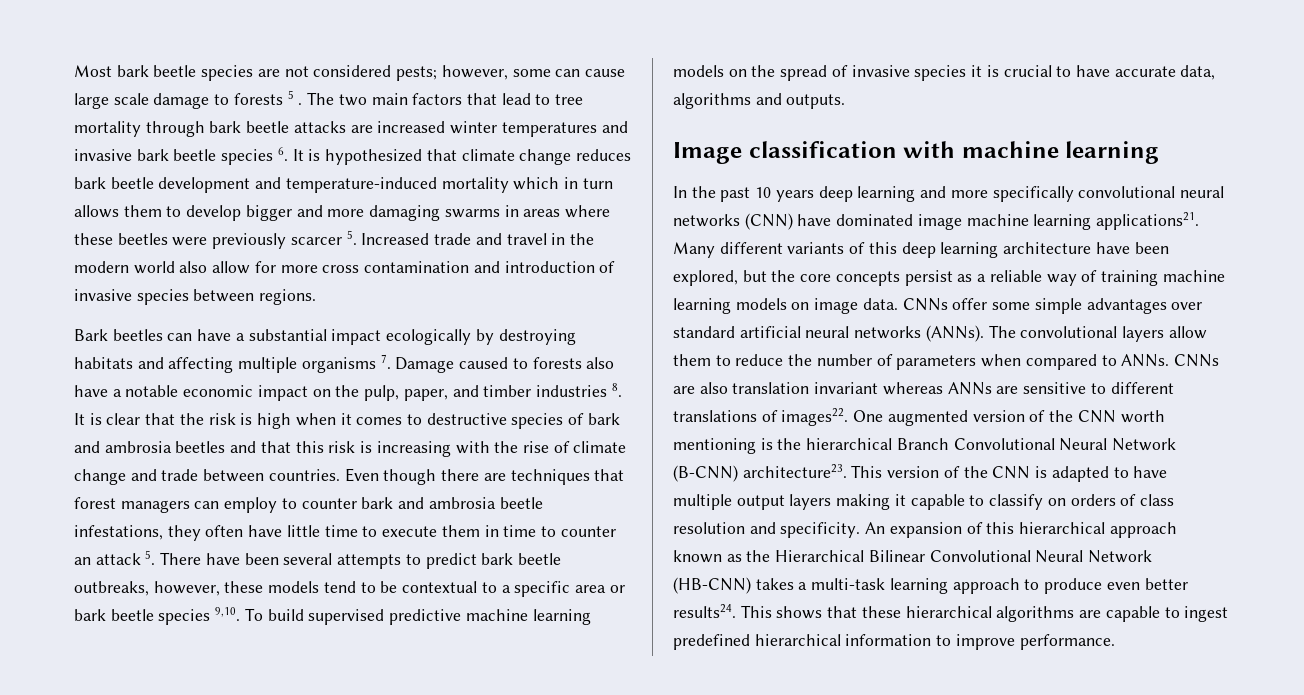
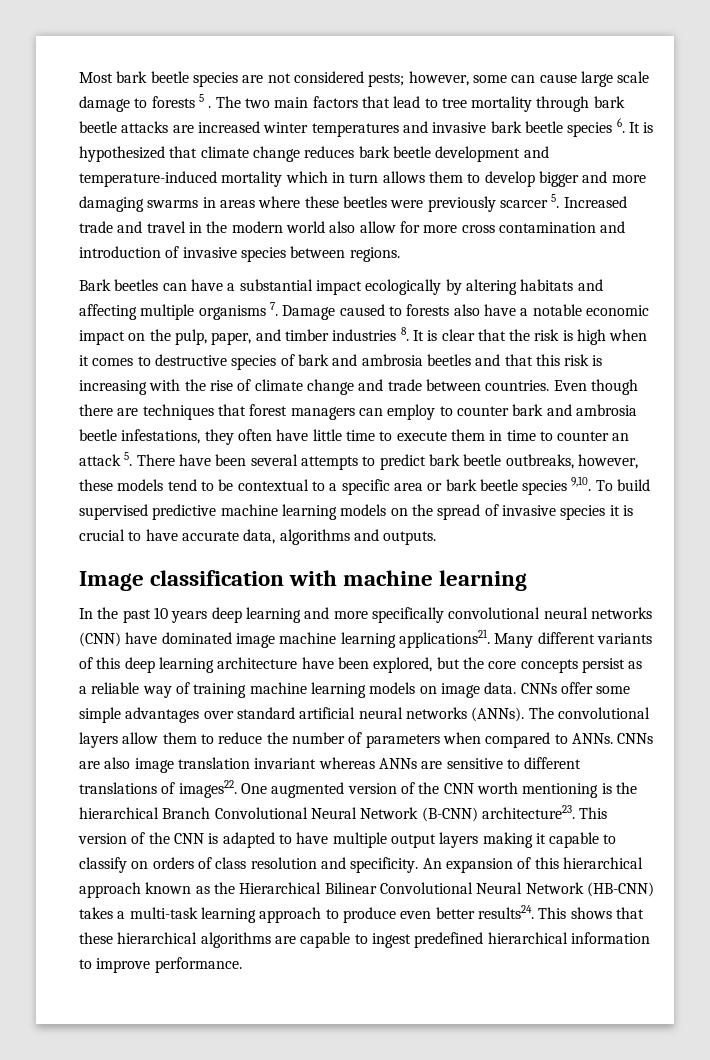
- Bark beetles can have a substantial impact ecologically by destroying habitats and affecting multiple organisms 7. Damage caused to forests also have a notable economic impact on the pulp, paper, and timber industries 8. It is clear that the risk is high when it comes to destructive species of bark and ambrosia beetles and that this risk is increasing with the rise of climate change and trade between countries.
+ Bark beetles can have a substantial impact ecologically by altering habitats and affecting multiple organisms 7. Damage caused to forests also have a notable economic impact on the pulp, paper, and timber industries 8. It is clear that the risk is high when it comes to destructive species of bark and ambrosia beetles and that this risk is increasing with the rise of climate change and trade between countries.
- CNNs are also translation invariant whereas ANNs are sensitive to different translations of images22.
+ CNNs are also image translation invariant whereas ANNs are sensitive to different translations of images22.

